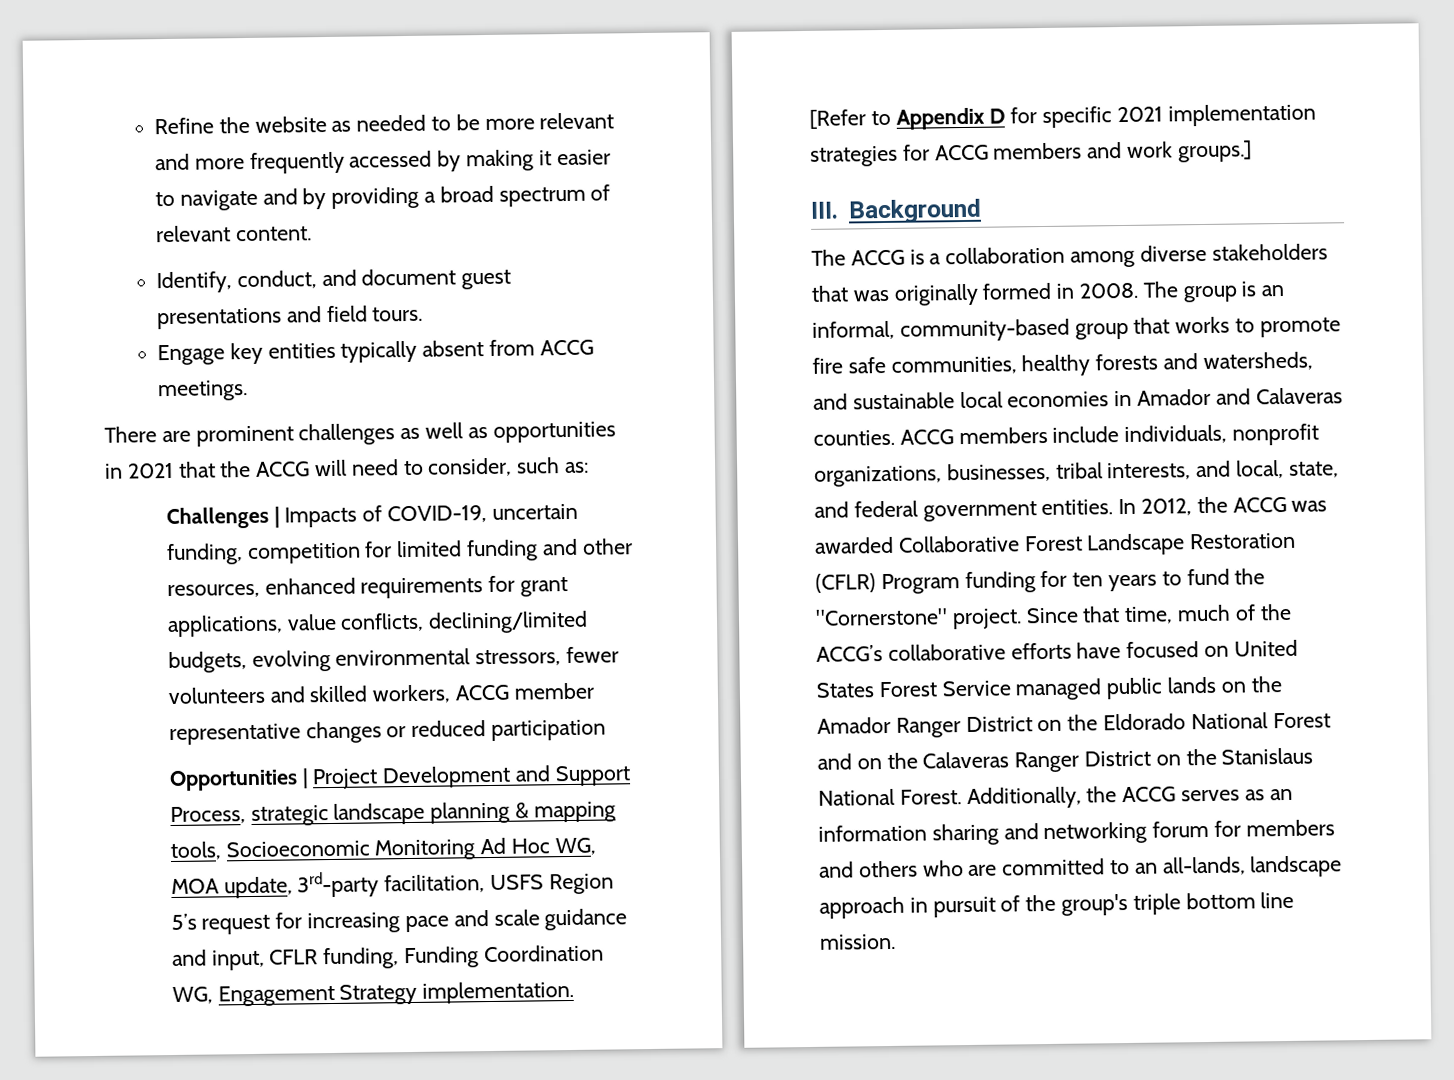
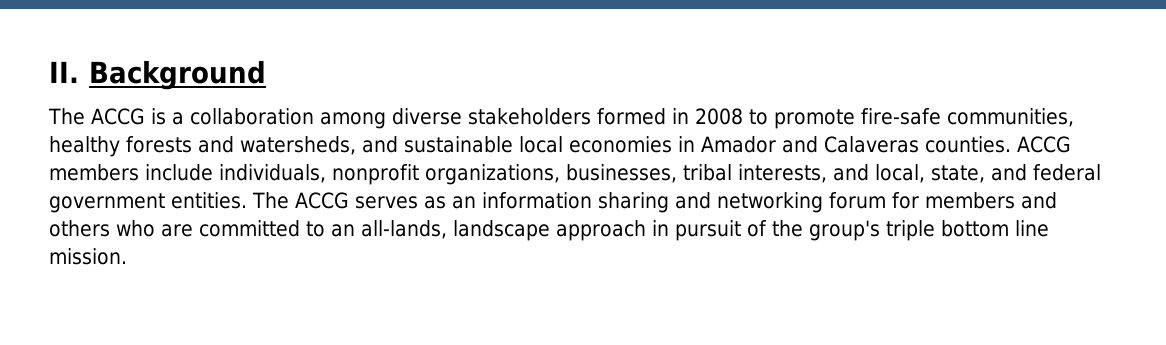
- Refine the website as needed to be more relevant and more frequently accessed by making it easier to navigate and by providing a broad spectrum of relevant content.
- Identify, conduct, and document guest presentations and field tours.
- Engage key entities typically absent from ACCG meetings.
- There are prominent challenges as well as opportunities in 2021 that the ACCG will need to consider, such as:
- Challenges | Impacts of COVID-19, uncertain funding, competition for limited funding and other resources, enhanced requirements for grant applications, value conflicts, declining/limited budgets, evolving environmental stressors, fewer volunteers and skilled workers, ACCG member representative changes or reduced participation
- Opportunities | Project Development and Support Process, strategic landscape planning & mapping tools, Socioeconomic Monitoring Ad Hoc WG, MOA update, 3rd-party facilitation, USFS Region 5’s request for increasing pace and scale guidance and input, CFLR funding, Funding Coordination WG, Engagement Strategy implementation.
- [Refer to Appendix D for specific 2021 implementation strategies for ACCG members and work groups.]
- III. Background
+ II. Background
- The ACCG is a collaboration among diverse stakeholders that was originally formed in 2008. The group is an informal, community-based group that works to promote fire safe communities, healthy forests and watersheds, and sustainable local economies in Amador and Calaveras counties.
+ The ACCG is a collaboration among diverse stakeholders formed in 2008 to promote fire-safe communities, healthy forests and watersheds, and sustainable local economies in Amador and Calaveras counties.
- In 2012, the ACCG was awarded Collaborative Forest Landscape Restoration (CFLR) Program funding for ten years to fund the "Cornerstone" project. Since that time, much of the ACCG’s collaborative efforts have focused on United States Forest Service managed public lands on the Amador Ranger District on the Eldorado National Forest and on the Calaveras Ranger District on the Stanislaus National Forest. Additionally, the ACCG serves as an information sharing and networking forum for members and others who are committed to an all-lands, landscape approach in pursuit of the group's triple bottom line mission.
+ The ACCG serves as an information sharing and networking forum for members and others who are committed to an all-lands, landscape approach in pursuit of the group's triple bottom line mission.

